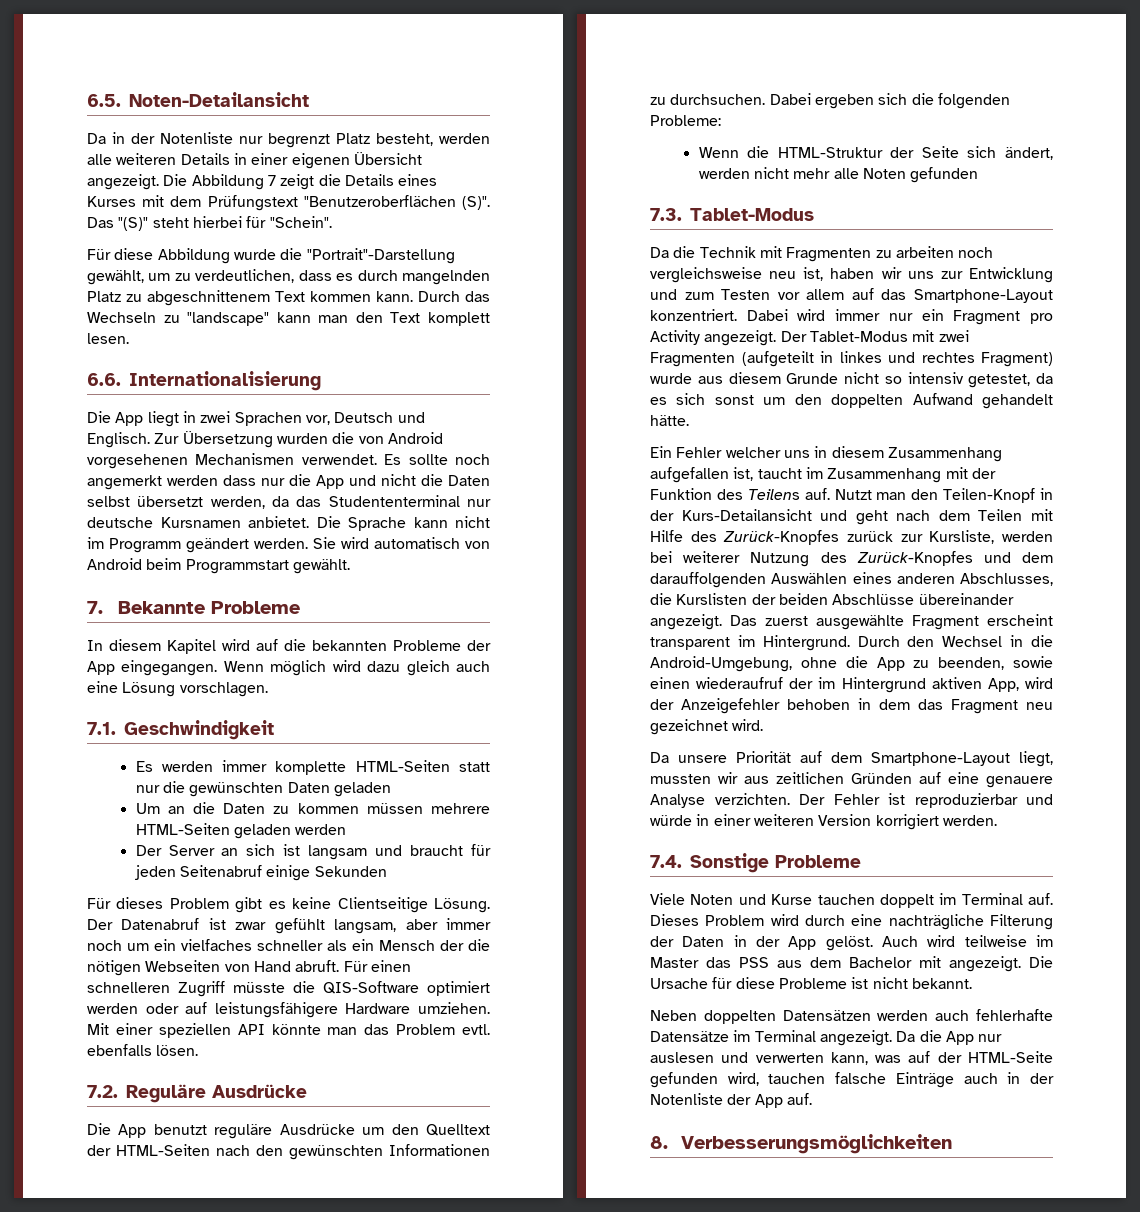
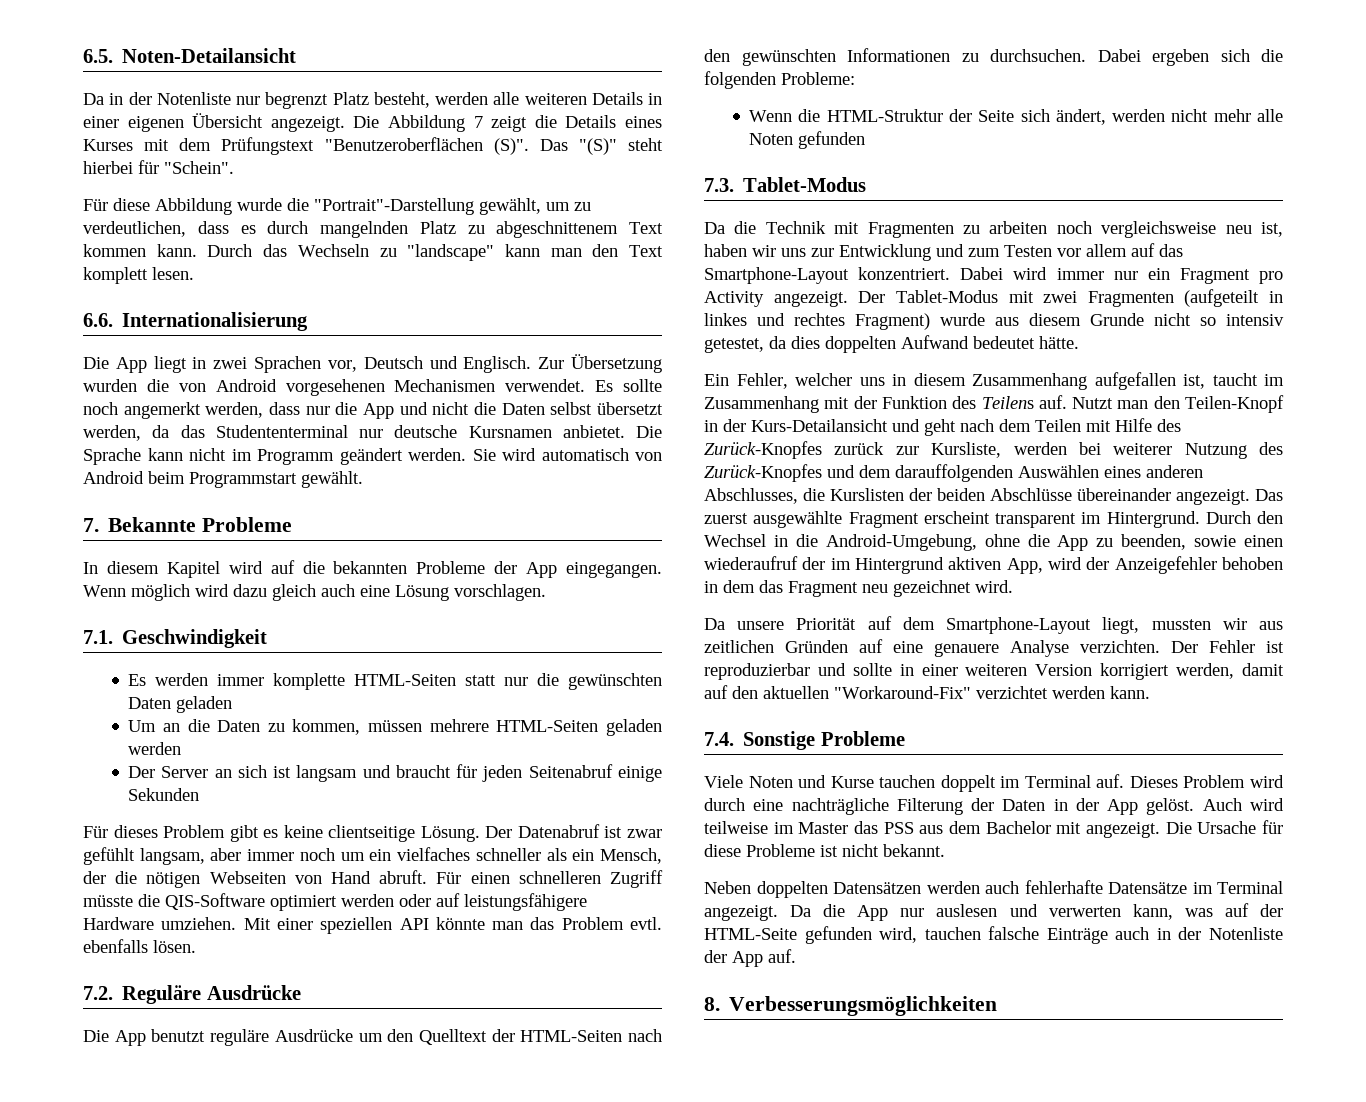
- Es sollte noch angemerkt werden dass nur die App und nicht die Daten selbst übersetzt werden, da das Studententerminal nur deutsche Kursnamen anbietet.
+ Es sollte noch angemerkt werden, dass nur die App und nicht die Daten selbst übersetzt werden, da das Studententerminal nur deutsche Kursnamen anbietet.
- Um an die Daten zu kommen müssen mehrere HTML-Seiten geladen werden
+ Um an die Daten zu kommen, müssen mehrere HTML-Seiten geladen werden
- Für dieses Problem gibt es keine Clientseitige Lösung.
+ Für dieses Problem gibt es keine clientseitige Lösung.
- Der Datenabruf ist zwar gefühlt langsam, aber immer noch um ein vielfaches schneller als ein Mensch der die nötigen Webseiten von Hand abruft.
+ Der Datenabruf ist zwar gefühlt langsam, aber immer noch um ein vielfaches schneller als ein Mensch, der die nötigen Webseiten von Hand abruft.
- Der Tablet-Modus mit zwei Fragmenten (aufgeteilt in linkes und rechtes Fragment) wurde aus diesem Grunde nicht so intensiv getestet, da es sich sonst um den doppelten Aufwand gehandelt hätte.
+ Der Tablet-Modus mit zwei Fragmenten (aufgeteilt in linkes und rechtes Fragment) wurde aus diesem Grunde nicht so intensiv getestet, da dies doppelten Aufwand bedeutet hätte.
- Ein Fehler welcher uns in diesem Zusammenhang aufgefallen ist, taucht im Zusammenhang mit der Funktion des Teilens auf.
+ Ein Fehler, welcher uns in diesem Zusammenhang aufgefallen ist, taucht im Zusammenhang mit der Funktion des Teilens auf.
- Der Fehler ist reproduzierbar und würde in einer weiteren Version korrigiert werden.
+ Der Fehler ist reproduzierbar und sollte in einer weiteren Version korrigiert werden, damit auf den aktuellen "Workaround-Fix" verzichtet werden kann.

